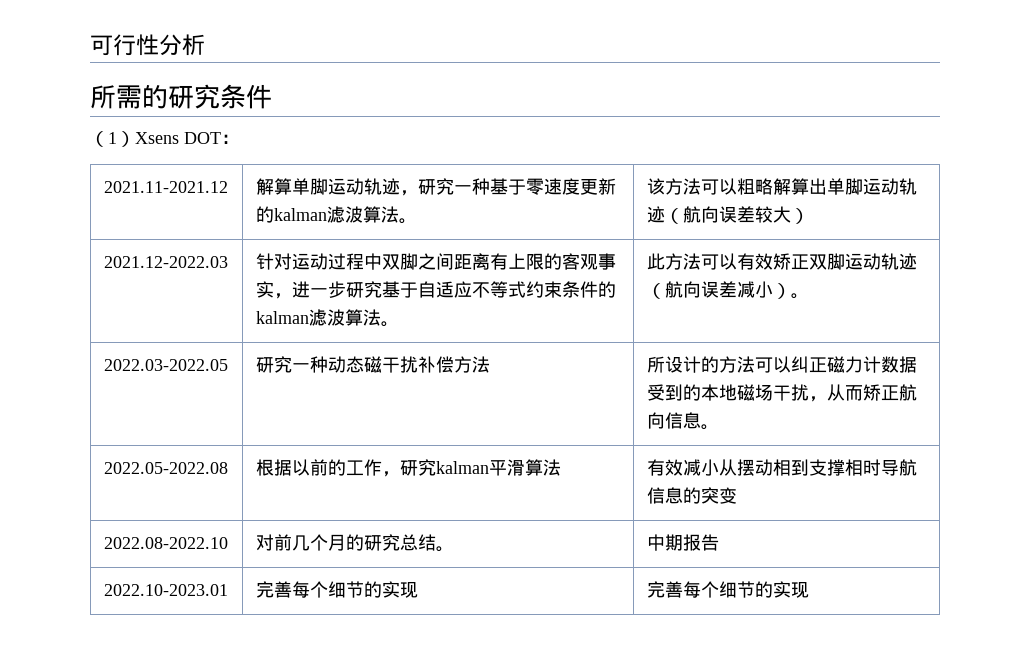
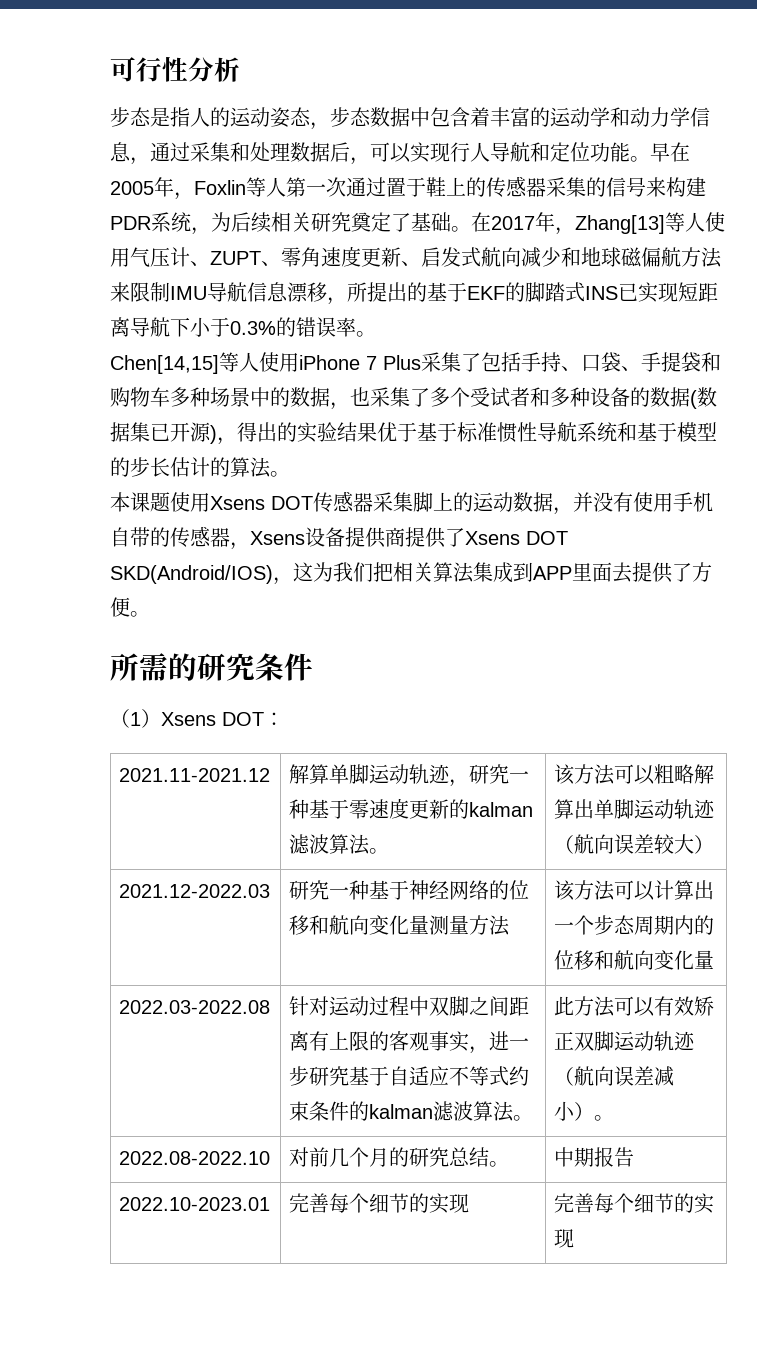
+ 步态是指人的运动姿态，步态数据中包含着丰富的运动学和动力学信息，通过采集和处理数据后，可以实现行人导航和定位功能。早在2005年，Foxlin等人第一次通过置于鞋上的传感器采集的信号来构建PDR系统，为后续相关研究奠定了基础。在2017年，Zhang[13]等人使用气压计、ZUPT、零角速度更新、启发式航向减少和地球磁偏航方法来限制IMU导航信息漂移，所提出的基于EKF的脚踏式INS已实现短距离导航下小于0.3%的错误率。
+ Chen[14,15]等人使用iPhone 7 Plus采集了包括手持、口袋、手提袋和购物车多种场景中的数据，也采集了多个受试者和多种设备的数据(数据集已开源)，得出的实验结果优于基于标准惯性导航系统和基于模型的步长估计的算法。
+ 本课题使用Xsens DOT传感器采集脚上的运动数据，并没有使用手机自带的传感器，Xsens设备提供商提供了Xsens DOT SKD(Android/IOS)，这为我们把相关算法集成到APP里面去提供了方便。
- 2021.12-2022.03 | 针对运动过程中双脚之间距离有上限的客观事实，进一步研究基于自适应不等式约束条件的kalman滤波算法。 | 此方法可以有效矫正双脚运动轨迹（航向误差减小）。
+ 2021.12-2022.03 | 研究一种基于神经网络的位移和航向变化量测量方法 | 该方法可以计算出一个步态周期内的位移和航向变化量
+ 2022.03-2022.08 | 针对运动过程中双脚之间距离有上限的客观事实，进一步研究基于自适应不等式约束条件的kalman滤波算法。 | 此方法可以有效矫正双脚运动轨迹（航向误差减小）。
- 2022.03-2022.05 | 研究一种动态磁干扰补偿方法 | 所设计的方法可以纠正磁力计数据受到的本地磁场干扰，从而矫正航向信息。
- 2022.05-2022.08 | 根据以前的工作，研究kalman平滑算法 | 有效减小从摆动相到支撑相时导航信息的突变

